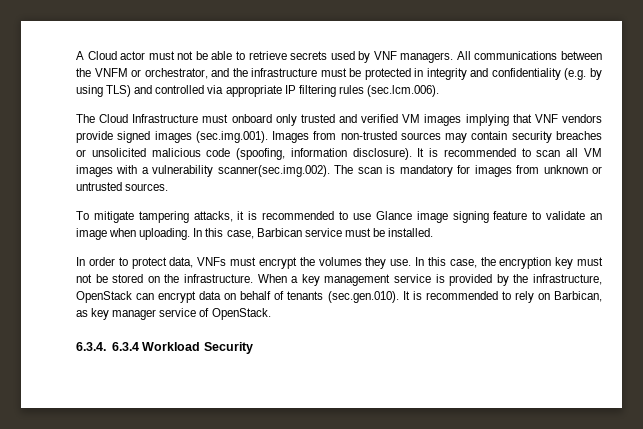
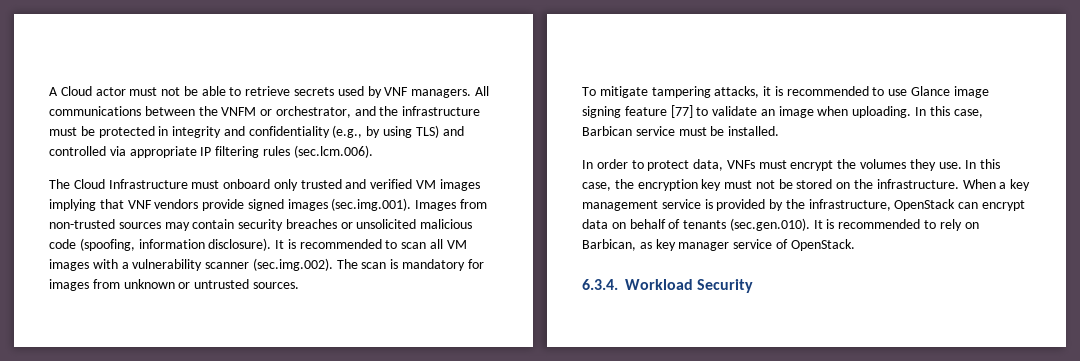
- All communications between the VNFM or orchestrator, and the infrastructure must be protected in integrity and confidentiality (e.g. by using TLS) and controlled via appropriate IP filtering rules (sec.lcm.006).
+ All communications between the VNFM or orchestrator, and the infrastructure must be protected in integrity and confidentiality (e.g., by using TLS) and controlled via appropriate IP filtering rules (sec.lcm.006).
- It is recommended to scan all VM images with a vulnerability scanner(sec.img.002). The scan is mandatory for images from unknown or untrusted sources.
+ It is recommended to scan all VM images with a vulnerability scanner (sec.img.002). The scan is mandatory for images from unknown or untrusted sources.
- To mitigate tampering attacks, it is recommended to use Glance image signing feature to validate an image when uploading.
+ To mitigate tampering attacks, it is recommended to use Glance image signing feature [77] to validate an image when uploading.
- 6.3.4. 6.3.4 Workload Security
+ 6.3.4. Workload Security

